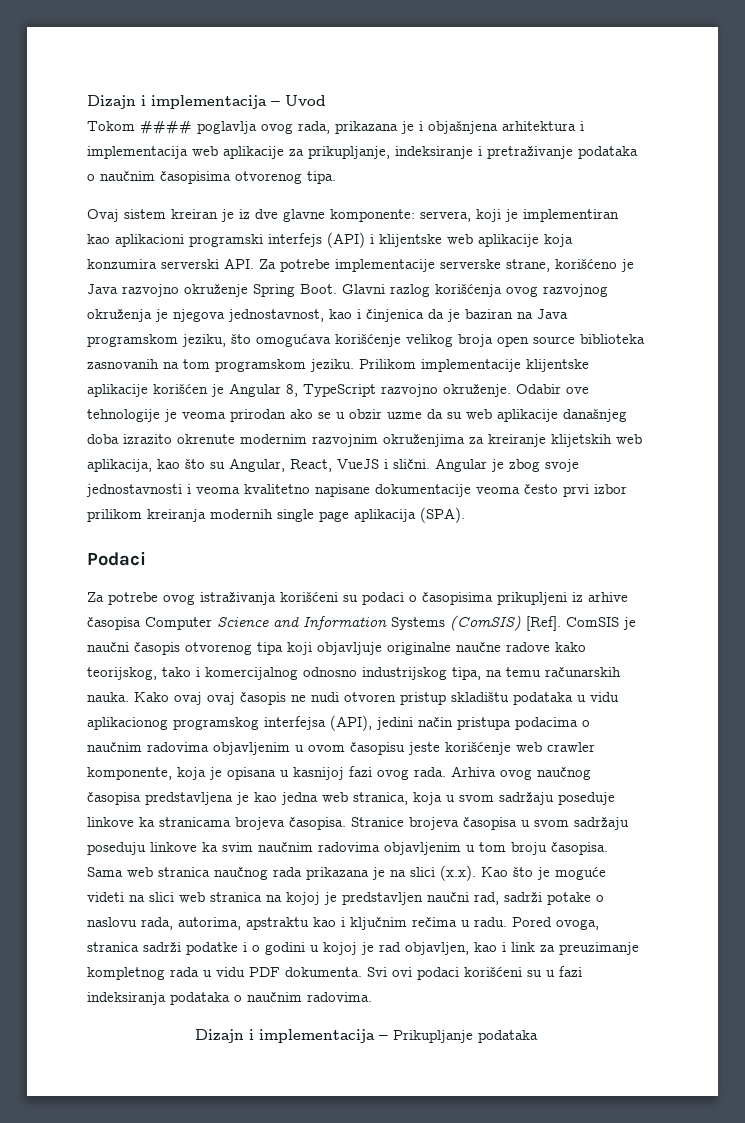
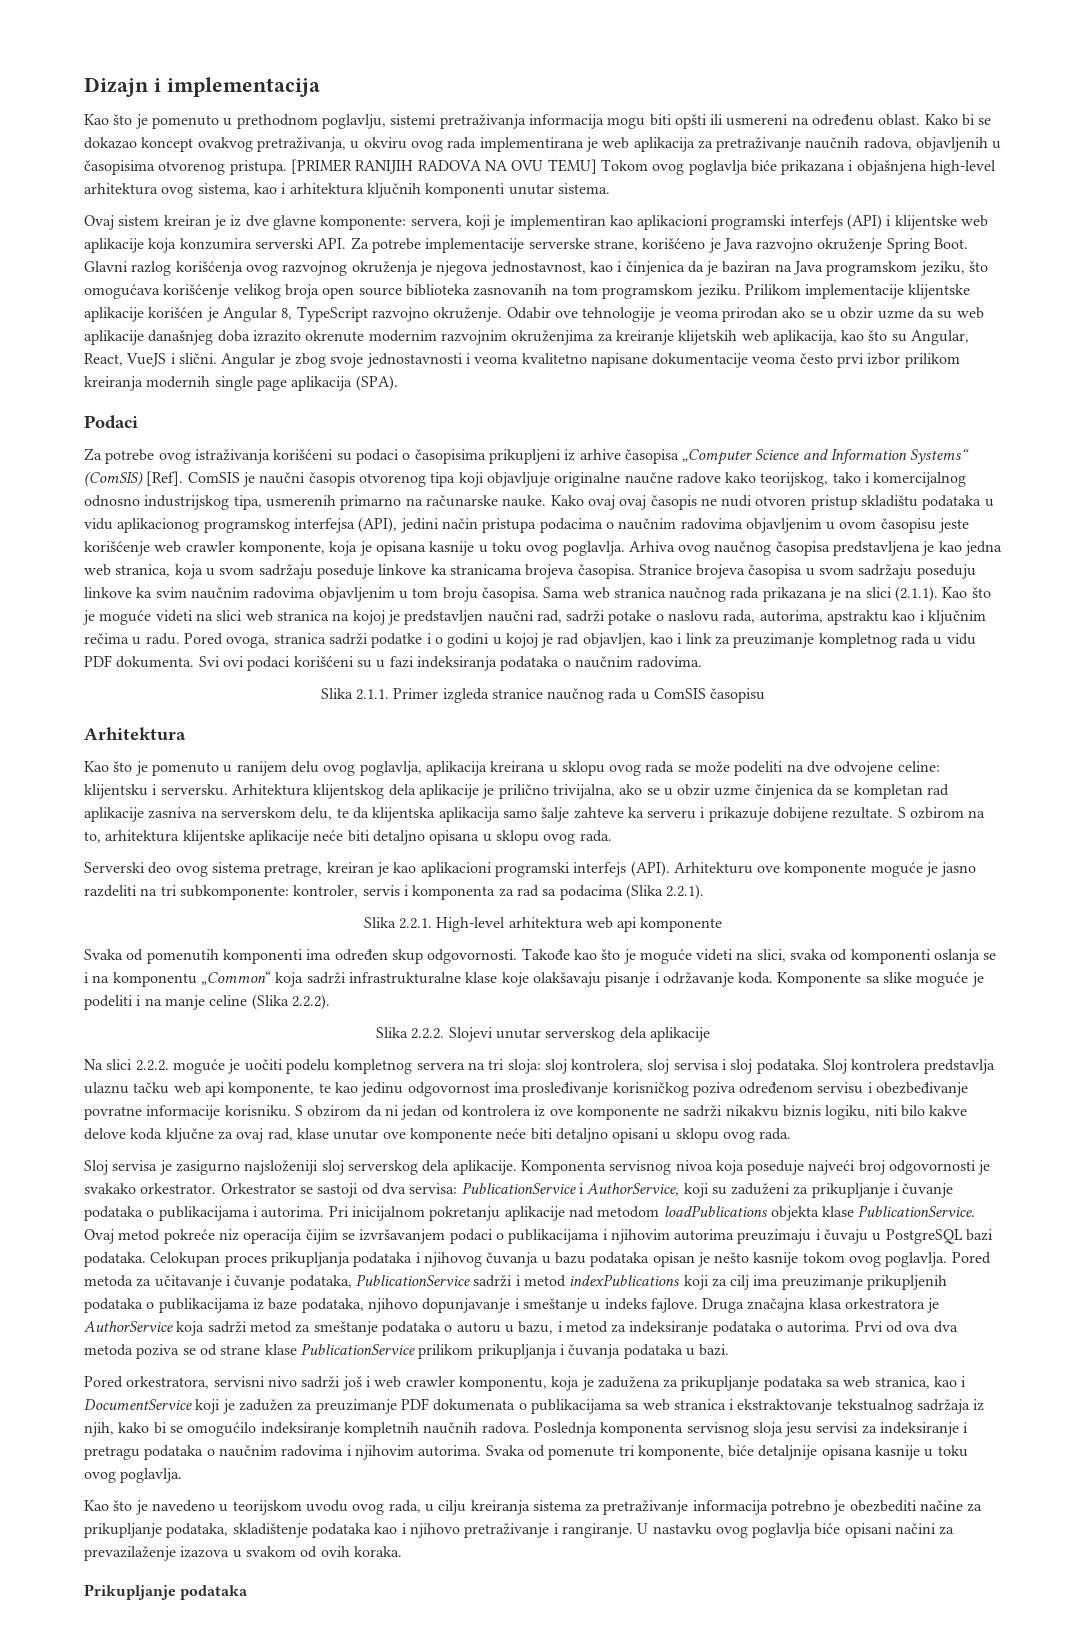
- Dizajn i implementacija – Uvod
- Tokom #### poglavlja ovog rada, prikazana je i objašnjena arhitektura i implementacija web aplikacije za prikupljanje, indeksiranje i pretraživanje podataka o naučnim časopisima otvorenog tipa.
+ Dizajn i implementacija
+ Kao što je pomenuto u prethodnom poglavlju, sistemi pretraživanja informacija mogu biti opšti ili usmereni na određenu oblast. Kako bi se dokazao koncept ovakvog pretraživanja, u okviru ovog rada implementirana je web aplikacija za pretraživanje naučnih radova, objavljenih u časopisima otvorenog pristupa. [PRIMER RANIJIH RADOVA NA OVU TEMU] Tokom ovog poglavlja biće prikazana i objašnjena high-level arhitektura ovog sistema, kao i arhitektura ključnih komponenti unutar sistema.
- Za potrebe ovog istraživanja korišćeni su podaci o časopisima prikupljeni iz arhive časopisa Computer Science and Information Systems (ComSIS) [Ref].
+ Za potrebe ovog istraživanja korišćeni su podaci o časopisima prikupljeni iz arhive časopisa „Computer Science and Information Systems“ (ComSIS) [Ref].
- ComSIS je naučni časopis otvorenog tipa koji objavljuje originalne naučne radove kako teorijskog, tako i komercijalnog odnosno industrijskog tipa, na temu računarskih nauka.
+ ComSIS je naučni časopis otvorenog tipa koji objavljuje originalne naučne radove kako teorijskog, tako i komercijalnog odnosno industrijskog tipa, usmerenih primarno na računarske nauke.
- Kako ovaj ovaj časopis ne nudi otvoren pristup skladištu podataka u vidu aplikacionog programskog interfejsa (API), jedini način pristupa podacima o naučnim radovima objavljenim u ovom časopisu jeste korišćenje web crawler komponente, koja je opisana u kasnijoj fazi ovog rada.
+ Kako ovaj ovaj časopis ne nudi otvoren pristup skladištu podataka u vidu aplikacionog programskog interfejsa (API), jedini način pristupa podacima o naučnim radovima objavljenim u ovom časopisu jeste korišćenje web crawler komponente, koja je opisana kasnije u toku ovog poglavlja.
- Sama web stranica naučnog rada prikazana je na slici (x.x). Kao što je moguće videti na slici web stranica na kojoj je predstavljen naučni rad, sadrži potake o naslovu rada, autorima, apstraktu kao i ključnim rečima u radu.
+ Sama web stranica naučnog rada prikazana je na slici (2.1.1). Kao što je moguće videti na slici web stranica na kojoj je predstavljen naučni rad, sadrži potake o naslovu rada, autorima, apstraktu kao i ključnim rečima u radu.
- Dizajn i implementacija – Prikupljanje podataka
+ Slika 2.1.1. Primer izgleda stranice naučnog rada u ComSIS časopisu
+ Arhitektura
+ Kao što je pomenuto u ranijem delu ovog poglavlja, aplikacija kreirana u sklopu ovog rada se može podeliti na dve odvojene celine: klijentsku i serversku. Arhitektura klijentskog dela aplikacije je prilično trivijalna, ako se u obzir uzme činjenica da se kompletan rad aplikacije zasniva na serverskom delu, te da klijentska aplikacija samo šalje zahteve ka serveru i prikazuje dobijene rezultate. S ozbirom na to, arhitektura klijentske aplikacije neće biti detaljno opisana u sklopu ovog rada.
+ Serverski deo ovog sistema pretrage, kreiran je kao aplikacioni programski interfejs (API). Arhitekturu ove komponente moguće je jasno razdeliti na tri subkomponente: kontroler, servis i komponenta za rad sa podacima (Slika 2.2.1).
+ Slika 2.2.1. High-level arhitektura web api komponente
+ Svaka od pomenutih komponenti ima određen skup odgovornosti. Takođe kao što je moguće videti na slici, svaka od komponenti oslanja se i na komponentu „Common“ koja sadrži infrastrukturalne klase koje olakšavaju pisanje i održavanje koda. Komponente sa slike moguće je podeliti i na manje celine (Slika 2.2.2).
+ Slika 2.2.2. Slojevi unutar serverskog dela aplikacije
+ Na slici 2.2.2. moguće je uočiti podelu kompletnog servera na tri sloja: sloj kontrolera, sloj servisa i sloj podataka. Sloj kontrolera predstavlja ulaznu tačku web api komponente, te kao jedinu odgovornost ima prosleđivanje korisničkog poziva određenom servisu i obezbeđivanje povratne informacije korisniku. S obzirom da ni jedan od kontrolera iz ove komponente ne sadrži nikakvu biznis logiku, niti bilo kakve delove koda ključne za ovaj rad, klase unutar ove komponente neće biti detaljno opisani u sklopu ovog rada.
+ Sloj servisa je zasigurno najsloženiji sloj serverskog dela aplikacije. Komponenta servisnog nivoa koja poseduje najveći broj odgovornosti je svakako orkestrator. Orkestrator se sastoji od dva servisa: PublicationService i AuthorService, koji su zaduženi za prikupljanje i čuvanje podataka o publikacijama i autorima. Pri inicijalnom pokretanju aplikacije nad metodom loadPublications objekta klase PublicationService. Ovaj metod pokreće niz operacija čijim se izvršavanjem podaci o publikacijama i njihovim autorima preuzimaju i čuvaju u PostgreSQL bazi podataka. Celokupan proces prikupljanja podataka i njihovog čuvanja u bazu podataka opisan je nešto kasnije tokom ovog poglavlja. Pored metoda za učitavanje i čuvanje podataka, PublicationService sadrži i metod indexPublications koji za cilj ima preuzimanje prikupljenih podataka o publikacijama iz baze podataka, njihovo dopunjavanje i smeštanje u indeks fajlove. Druga značajna klasa orkestratora je AuthorService koja sadrži metod za smeštanje podataka o autoru u bazu, i metod za indeksiranje podataka o autorima. Prvi od ova dva metoda poziva se od strane klase PublicationService prilikom prikupljanja i čuvanja podataka u bazi.
+ Pored orkestratora, servisni nivo sadrži još i web crawler komponentu, koja je zadužena za prikupljanje podataka sa web stranica, kao i DocumentService koji je zadužen za preuzimanje PDF dokumenata o publikacijama sa web stranica i ekstraktovanje tekstualnog sadržaja iz njih, kako bi se omogućilo indeksiranje kompletnih naučnih radova. Poslednja komponenta servisnog sloja jesu servisi za indeksiranje i pretragu podataka o naučnim radovima i njihovim autorima. Svaka od pomenute tri komponente, biće detaljnije opisana kasnije u toku ovog poglavlja.
+ Kao što je navedeno u teorijskom uvodu ovog rada, u cilju kreiranja sistema za pretraživanje informacija potrebno je obezbediti načine za prikupljanje podataka, skladištenje podataka kao i njihovo pretraživanje i rangiranje. U nastavku ovog poglavlja biće opisani načini za prevazilaženje izazova u svakom od ovih koraka.
+ Prikupljanje podataka

